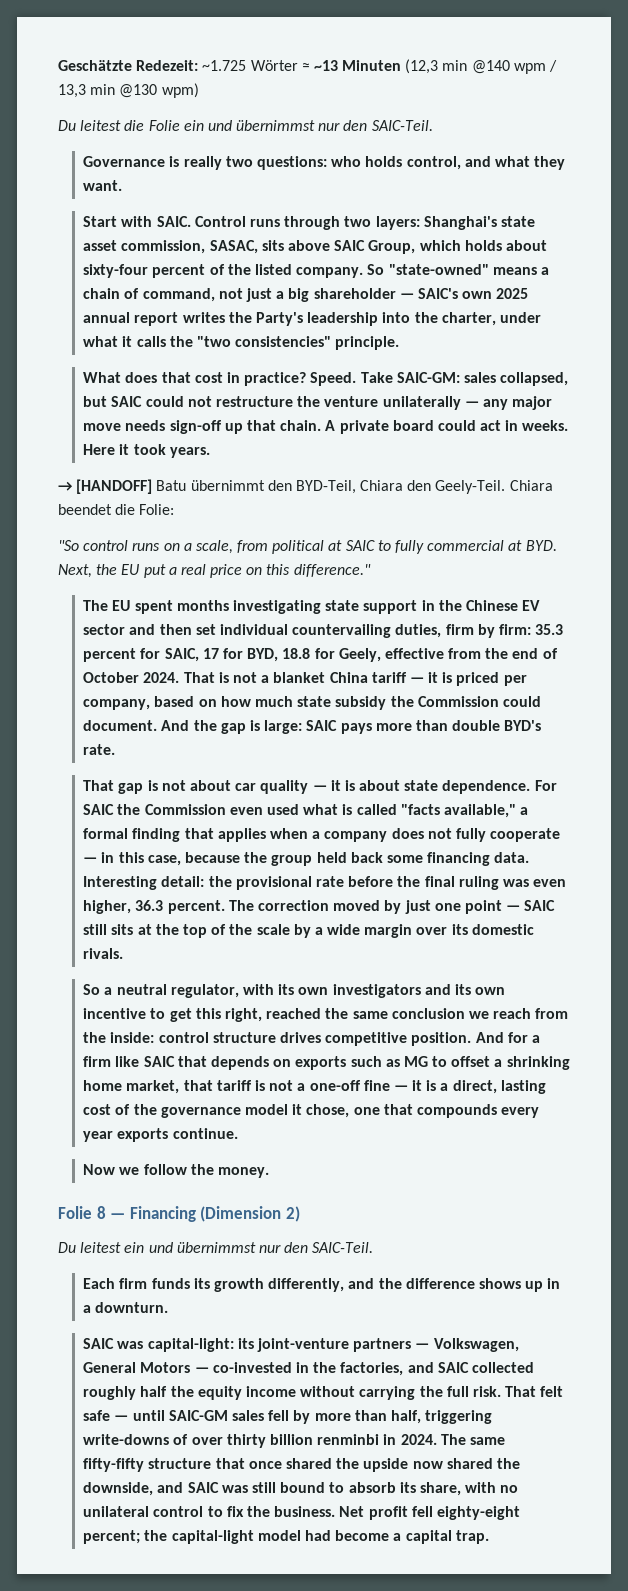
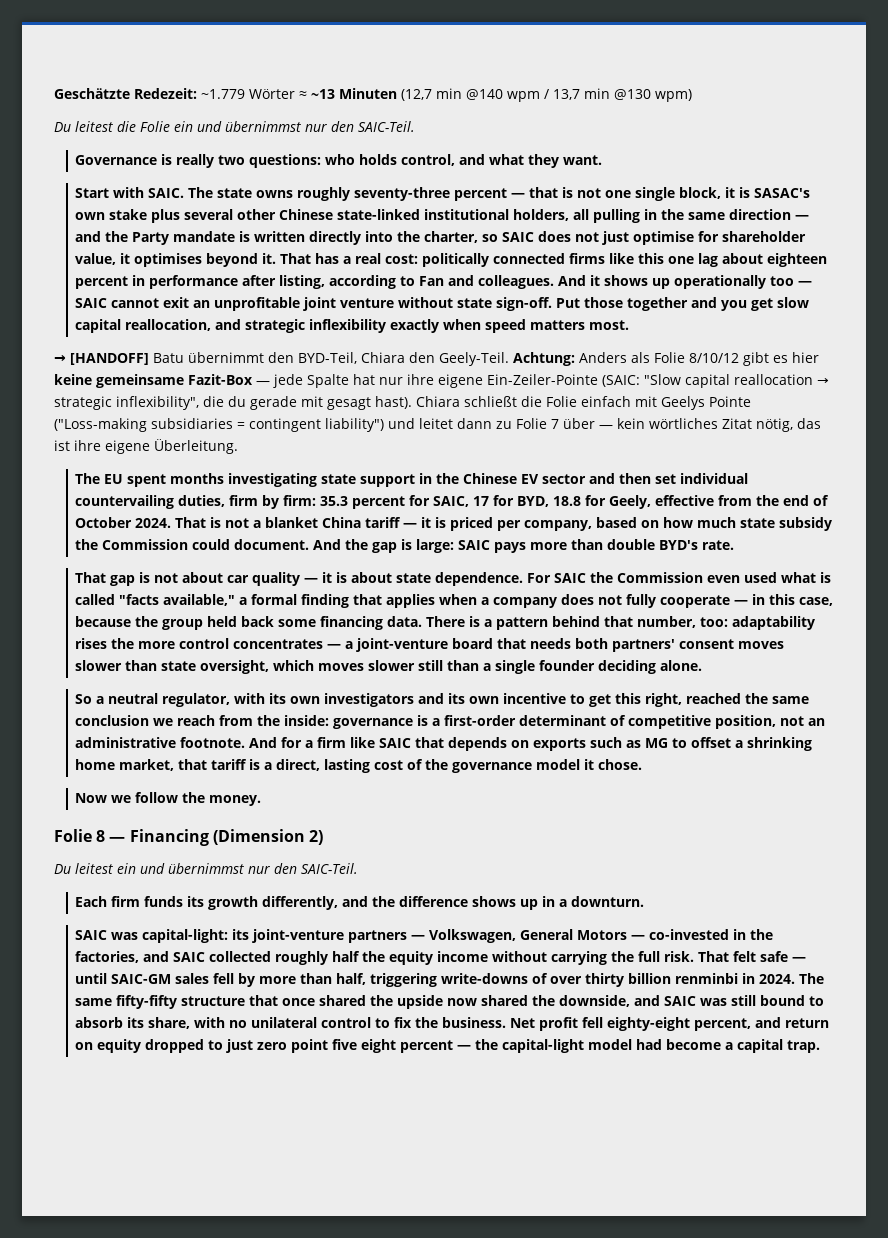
- Geschätzte Redezeit: ~1.725 Wörter ≈ ~13 Minuten (12,3 min @140 wpm / 13,3 min @130 wpm)
+ Geschätzte Redezeit: ~1.779 Wörter ≈ ~13 Minuten (12,7 min @140 wpm / 13,7 min @130 wpm)
- Control runs through two layers: Shanghai's state asset commission, SASAC, sits above SAIC Group, which holds about sixty-four percent of the listed company. So "state-owned" means a chain of command, not just a big shareholder — SAIC's own 2025 annual report writes the Party's leadership into the charter, under what it calls the "two consistencies" principle.
- What does that cost in practice? Speed. Take SAIC-GM: sales collapsed, but SAIC could not restructure the venture unilaterally — any major move needs sign-off up that chain. A private board could act in weeks. Here it took years.
+ The state owns roughly seventy-three percent — that is not one single block, it is SASAC's own stake plus several other Chinese state-linked institutional holders, all pulling in the same direction — and the Party mandate is written directly into the charter, so SAIC does not just optimise for shareholder value, it optimises beyond it. That has a real cost: politically connected firms like this one lag about eighteen percent in performance after listing, according to Fan and colleagues. And it shows up operationally too — SAIC cannot exit an unprofitable joint venture without state sign-off. Put those together and you get slow capital reallocation, and strategic inflexibility exactly when speed matters most.
- Chiara beendet die Folie:
- "So control runs on a scale, from political at SAIC to fully commercial at BYD. Next, the EU put a real price on this difference."
+ Achtung: Anders als Folie 8/10/12 gibt es hier keine gemeinsame Fazit-Box — jede Spalte hat nur ihre eigene Ein-Zeiler-Pointe (SAIC: "Slow capital reallocation → strategic inflexibility", die du gerade mit gesagt hast). Chiara schließt die Folie einfach mit Geelys Pointe ("Loss-making subsidiaries = contingent liability") und leitet dann zu Folie 7 über — kein wörtliches Zitat nötig, das ist ihre eigene Überleitung.
- Interesting detail: the provisional rate before the final ruling was even higher, 36.3 percent. The correction moved by just one point — SAIC still sits at the top of the scale by a wide margin over its domestic rivals.
+ There is a pattern behind that number, too: adaptability rises the more control concentrates — a joint-venture board that needs both partners' consent moves slower than state oversight, which moves slower still than a single founder deciding alone.
- So a neutral regulator, with its own investigators and its own incentive to get this right, reached the same conclusion we reach from the inside: control structure drives competitive position.
+ So a neutral regulator, with its own investigators and its own incentive to get this right, reached the same conclusion we reach from the inside: governance is a first-order determinant of competitive position, not an administrative footnote.
- And for a firm like SAIC that depends on exports such as MG to offset a shrinking home market, that tariff is not a one-off fine — it is a direct, lasting cost of the governance model it chose, one that compounds every year exports continue.
+ And for a firm like SAIC that depends on exports such as MG to offset a shrinking home market, that tariff is a direct, lasting cost of the governance model it chose.
- Net profit fell eighty-eight percent; the capital-light model had become a capital trap.
+ Net profit fell eighty-eight percent, and return on equity dropped to just zero point five eight percent — the capital-light model had become a capital trap.

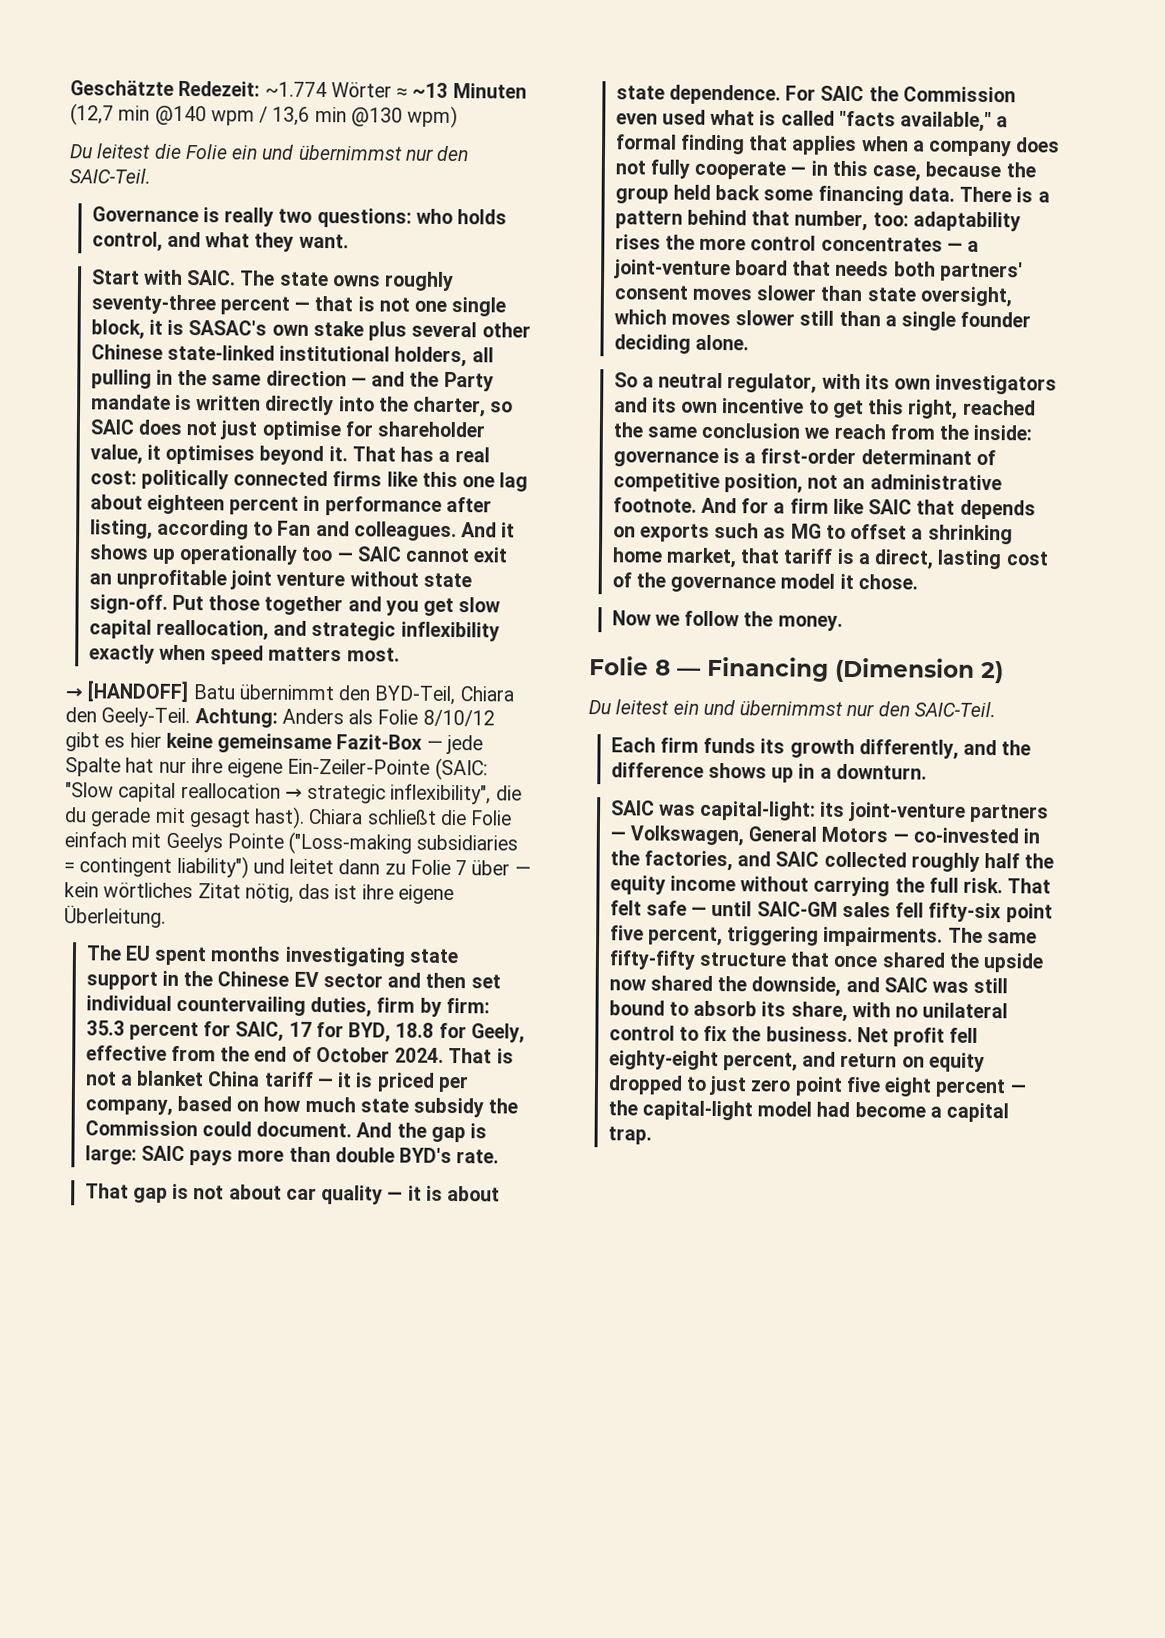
- Geschätzte Redezeit: ~1.779 Wörter ≈ ~13 Minuten (12,7 min @140 wpm / 13,7 min @130 wpm)
+ Geschätzte Redezeit: ~1.774 Wörter ≈ ~13 Minuten (12,7 min @140 wpm / 13,6 min @130 wpm)
- That felt safe — until SAIC-GM sales fell by more than half, triggering write-downs of over thirty billion renminbi in 2024.
+ That felt safe — until SAIC-GM sales fell fifty-six point five percent, triggering impairments.

